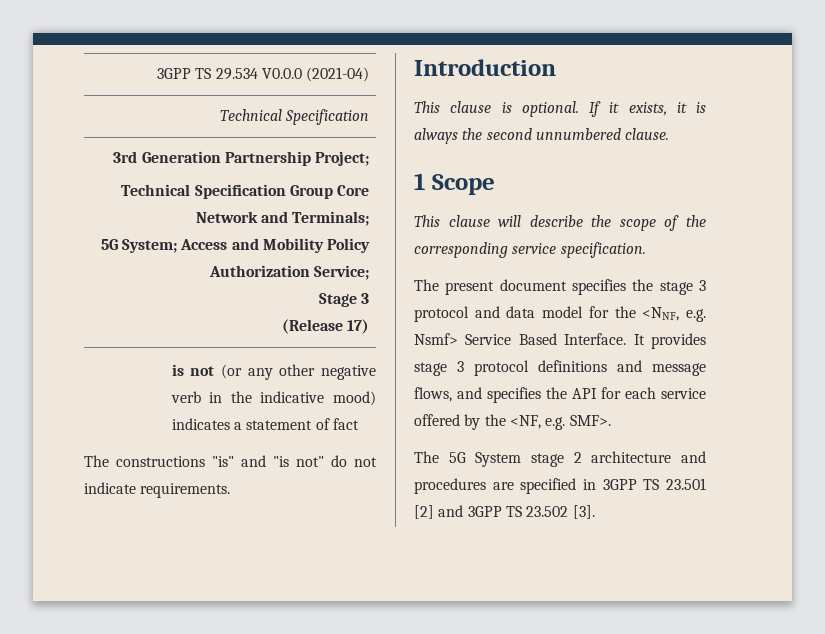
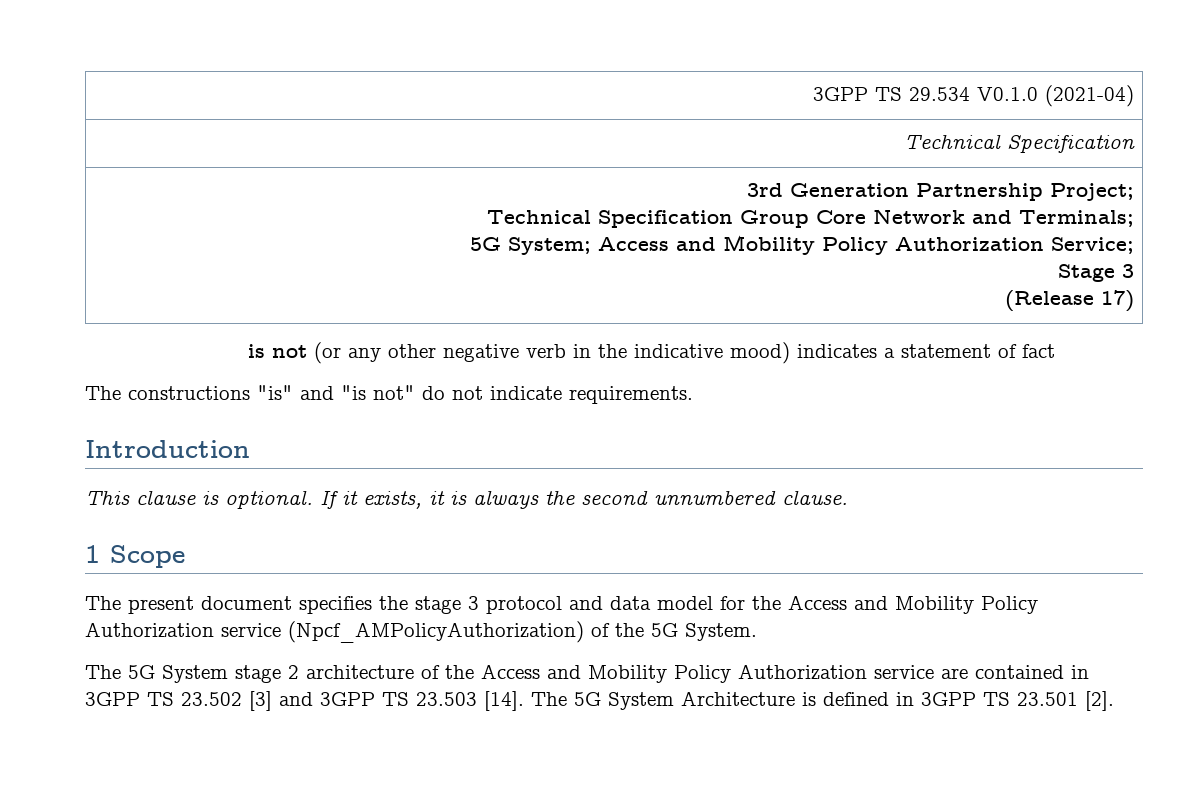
- 3GPP TS 29.534 V0.0.0 (2021-04)
+ 3GPP TS 29.534 V0.1.0 (2021-04)
- This clause will describe the scope of the corresponding service specification.
- The present document specifies the stage 3 protocol and data model for the <NNF, e.g. Nsmf> Service Based Interface. It provides stage 3 protocol definitions and message flows, and specifies the API for each service offered by the <NF, e.g. SMF>.
+ The present document specifies the stage 3 protocol and data model for the Access and Mobility Policy Authorization service (Npcf_AMPolicyAuthorization) of the 5G System.
- The 5G System stage 2 architecture and procedures are specified in 3GPP TS 23.501 [2] and 3GPP TS 23.502 [3].
+ The 5G System stage 2 architecture of the Access and Mobility Policy Authorization service are contained in 3GPP TS 23.502 [3] and 3GPP TS 23.503 [14]. The 5G System Architecture is defined in 3GPP TS 23.501 [2].

